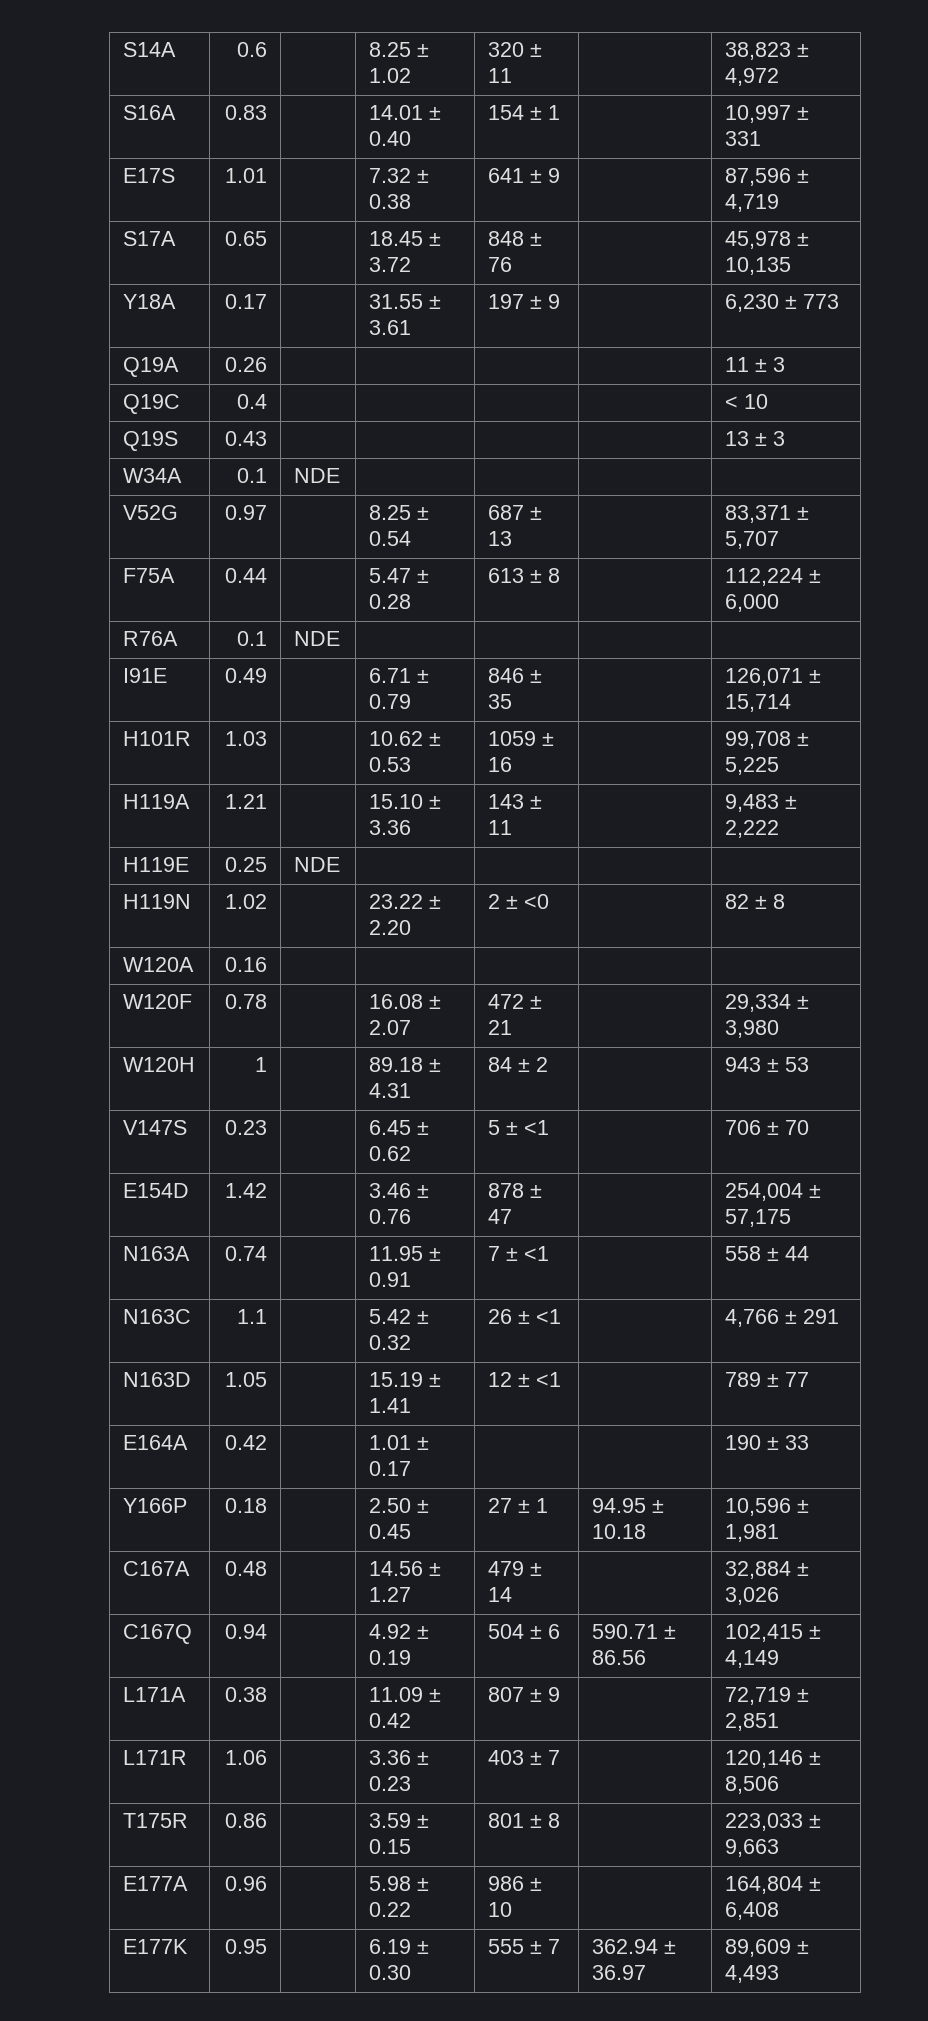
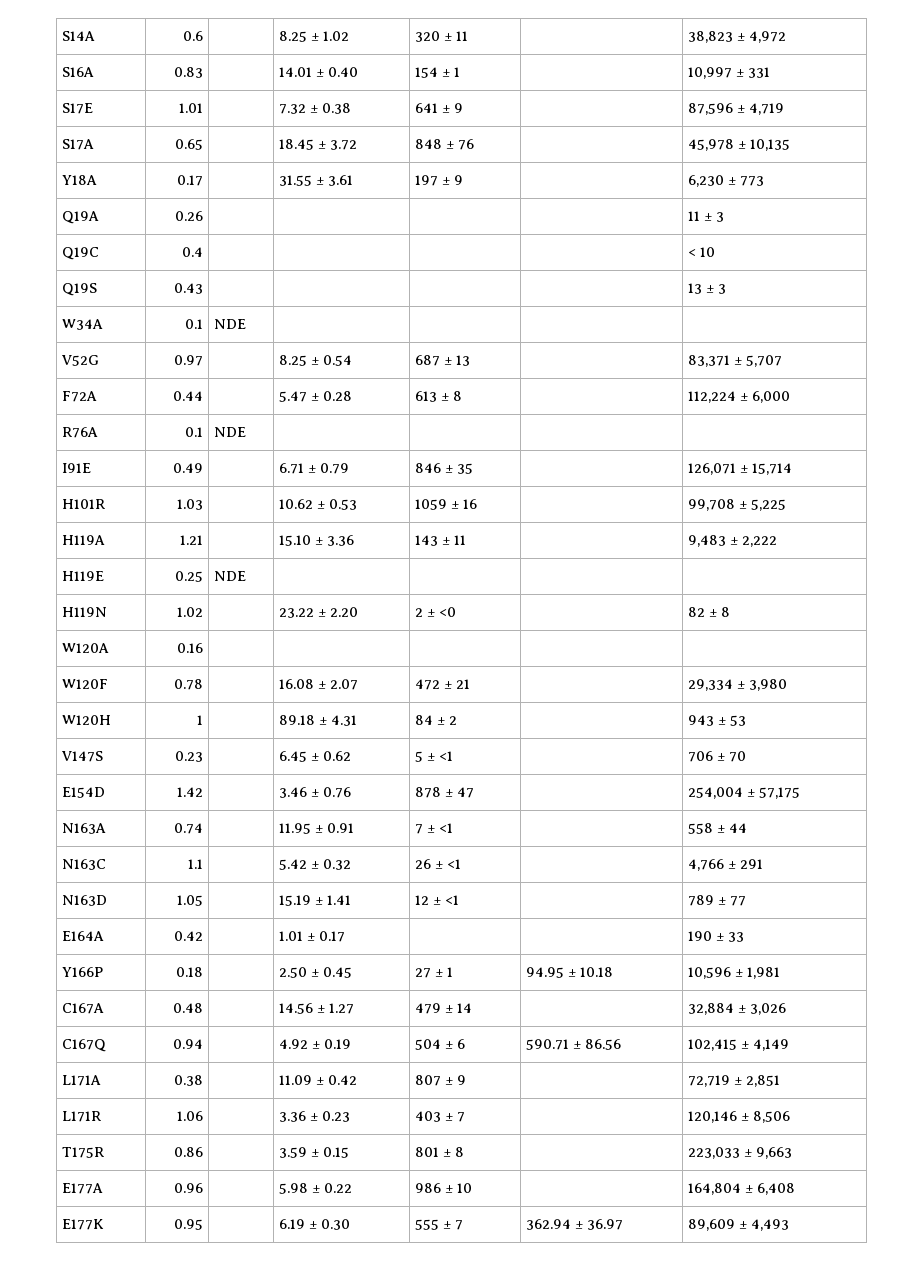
- E17S | 1.01 | | 7.32 ± 0.38 | 641 ± 9 | | 87,596 ± 4,719
+ S17E | 1.01 | | 7.32 ± 0.38 | 641 ± 9 | | 87,596 ± 4,719
- F75A | 0.44 | | 5.47 ± 0.28 | 613 ± 8 | | 112,224 ± 6,000
+ F72A | 0.44 | | 5.47 ± 0.28 | 613 ± 8 | | 112,224 ± 6,000

